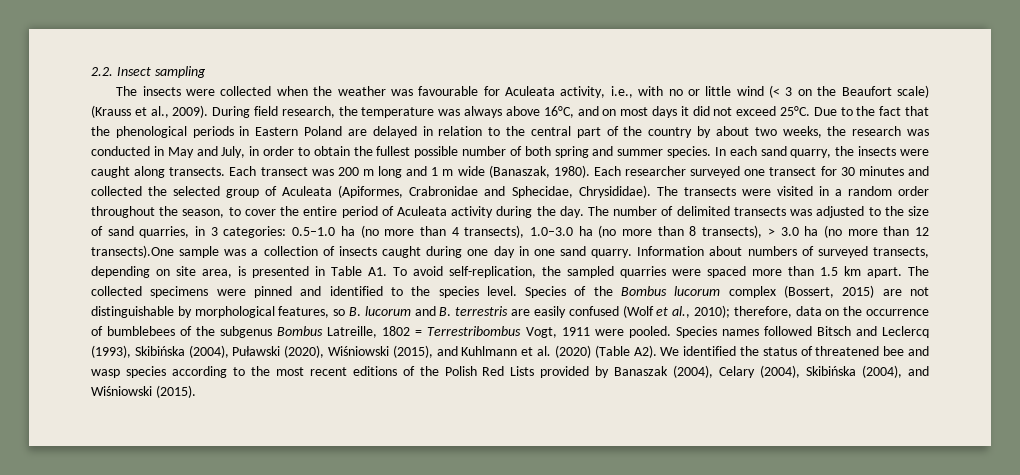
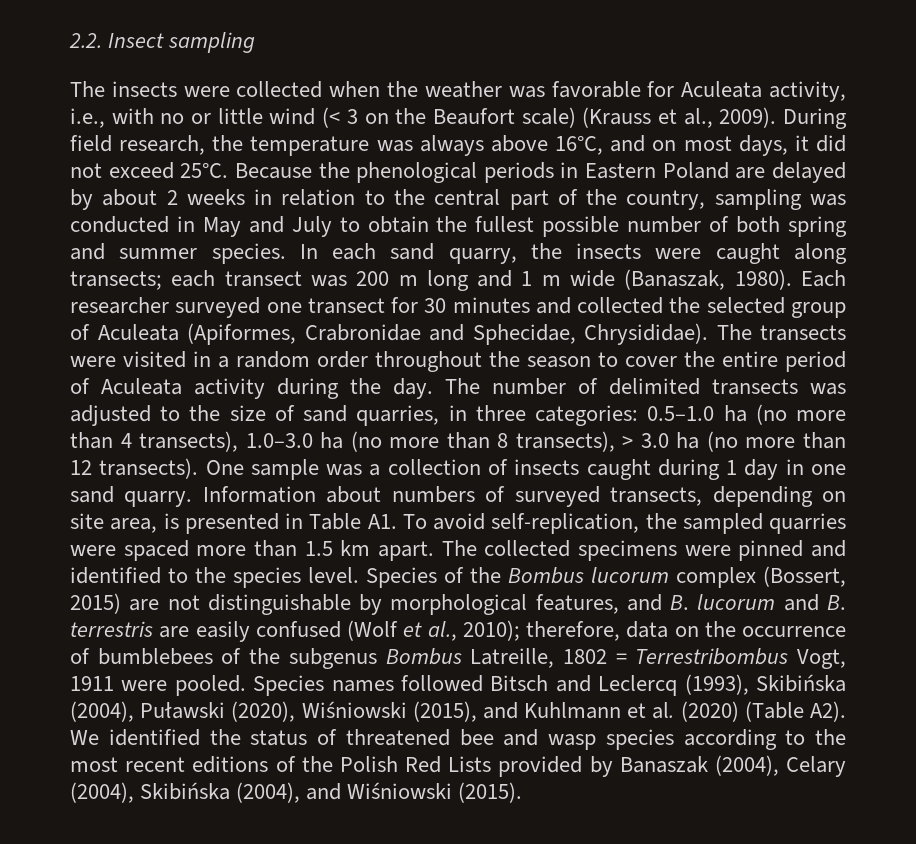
- The insects were collected when the weather was favourable for Aculeata activity, i.e., with no or little wind (< 3 on the Beaufort scale) (Krauss et al., 2009).
+ The insects were collected when the weather was favorable for Aculeata activity, i.e., with no or little wind (< 3 on the Beaufort scale) (Krauss et al., 2009).
- During field research, the temperature was always above 16°C, and on most days it did not exceed 25°C.
+ During field research, the temperature was always above 16°C, and on most days, it did not exceed 25°C.
- Due to the fact that the phenological periods in Eastern Poland are delayed in relation to the central part of the country by about two weeks, the research was conducted in May and July, in order to obtain the fullest possible number of both spring and summer species.
+ Because the phenological periods in Eastern Poland are delayed by about 2 weeks in relation to the central part of the country, sampling was conducted in May and July to obtain the fullest possible number of both spring and summer species.
- In each sand quarry, the insects were caught along transects. Each transect was 200 m long and 1 m wide (Banaszak, 1980).
+ In each sand quarry, the insects were caught along transects; each transect was 200 m long and 1 m wide (Banaszak, 1980).
- The transects were visited in a random order throughout the season, to cover the entire period of Aculeata activity during the day.
+ The transects were visited in a random order throughout the season to cover the entire period of Aculeata activity during the day.
- The number of delimited transects was adjusted to the size of sand quarries, in 3 categories: 0.5–1.0 ha (no more than 4 transects), 1.0–3.0 ha (no more than 8 transects), > 3.0 ha (no more than 12 transects).One sample was a collection of insects caught during one day in one sand quarry.
+ The number of delimited transects was adjusted to the size of sand quarries, in three categories: 0.5–1.0 ha (no more than 4 transects), 1.0–3.0 ha (no more than 8 transects), > 3.0 ha (no more than 12 transects). One sample was a collection of insects caught during 1 day in one sand quarry.
- Species of the Bombus lucorum complex (Bossert, 2015) are not distinguishable by morphological features, so B. lucorum and B. terrestris are easily confused (Wolf et al., 2010); therefore, data on the occurrence of bumblebees of the subgenus Bombus Latreille, 1802 = Terrestribombus Vogt, 1911 were pooled.
+ Species of the Bombus lucorum complex (Bossert, 2015) are not distinguishable by morphological features, and B. lucorum and B. terrestris are easily confused (Wolf et al., 2010); therefore, data on the occurrence of bumblebees of the subgenus Bombus Latreille, 1802 = Terrestribombus Vogt, 1911 were pooled.

